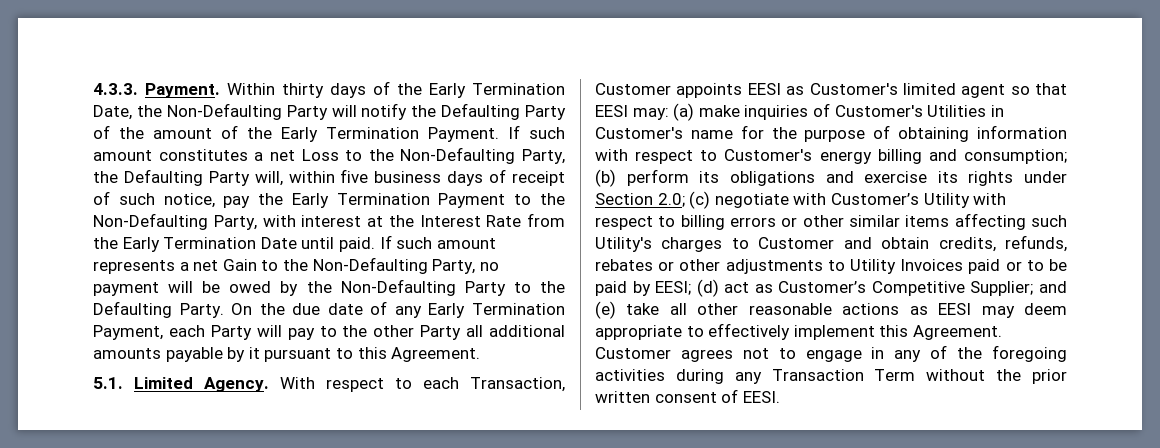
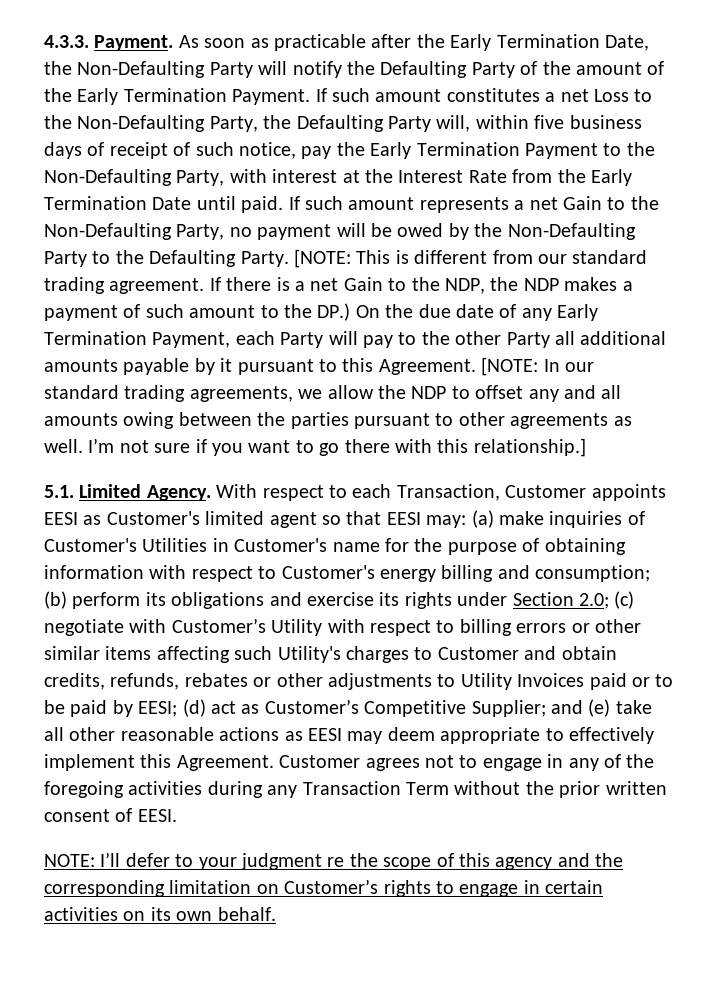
- Within thirty days of the Early Termination Date, the Non-Defaulting Party will notify the Defaulting Party of the amount of the Early Termination Payment.
+ As soon as practicable after the Early Termination Date, the Non-Defaulting Party will notify the Defaulting Party of the amount of the Early Termination Payment.
- On the due date of any Early Termination Payment, each Party will pay to the other Party all additional amounts payable by it pursuant to this Agreement.
+ [NOTE: This is different from our standard trading agreement. If there is a net Gain to the NDP, the NDP makes a payment of such amount to the DP.) On the due date of any Early Termination Payment, each Party will pay to the other Party all additional amounts payable by it pursuant to this Agreement. [NOTE: In our standard trading agreements, we allow the NDP to offset any and all amounts owing between the parties pursuant to other agreements as well. I’m not sure if you want to go there with this relationship.]
+ NOTE: I’ll defer to your judgment re the scope of this agency and the corresponding limitation on Customer’s rights to engage in certain activities on its own behalf.

